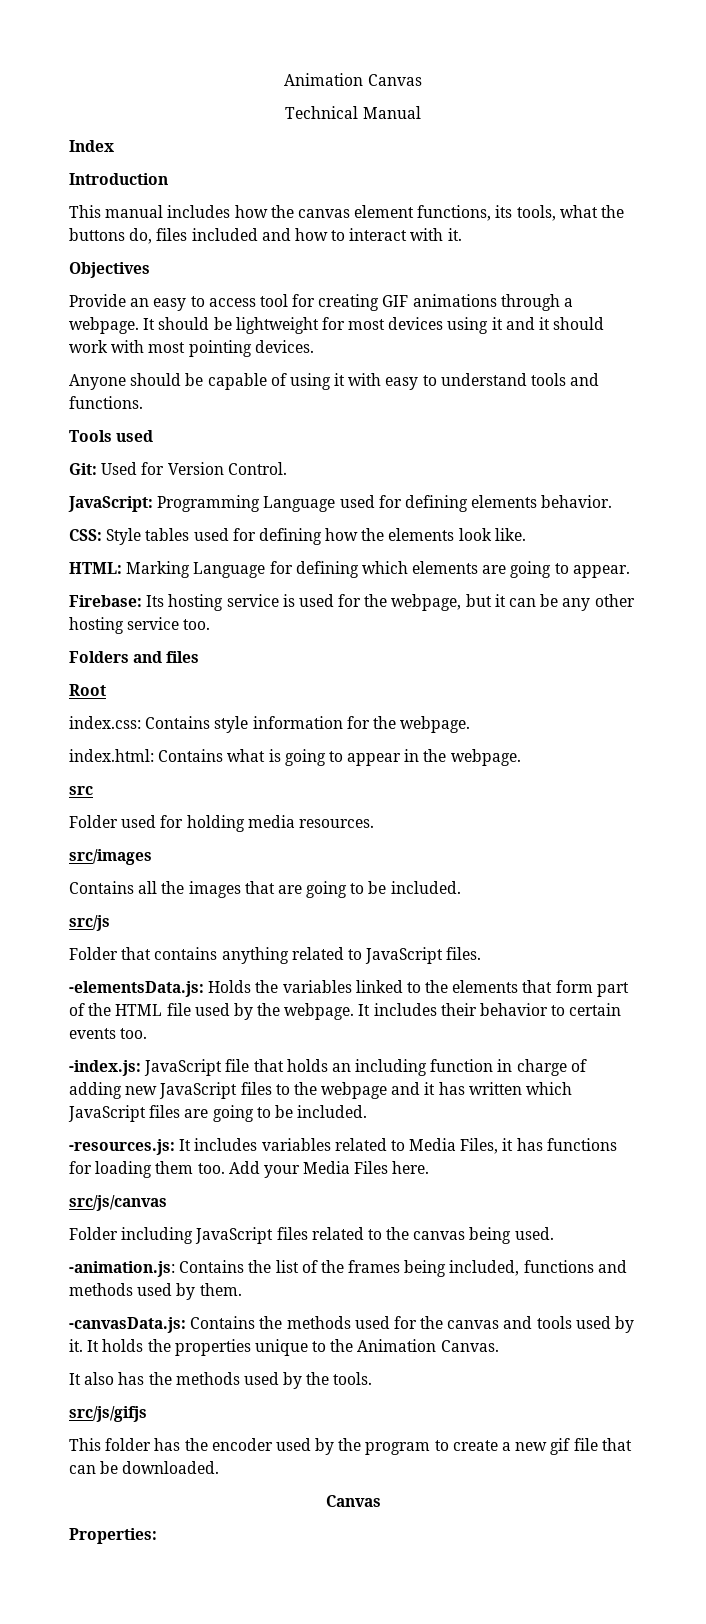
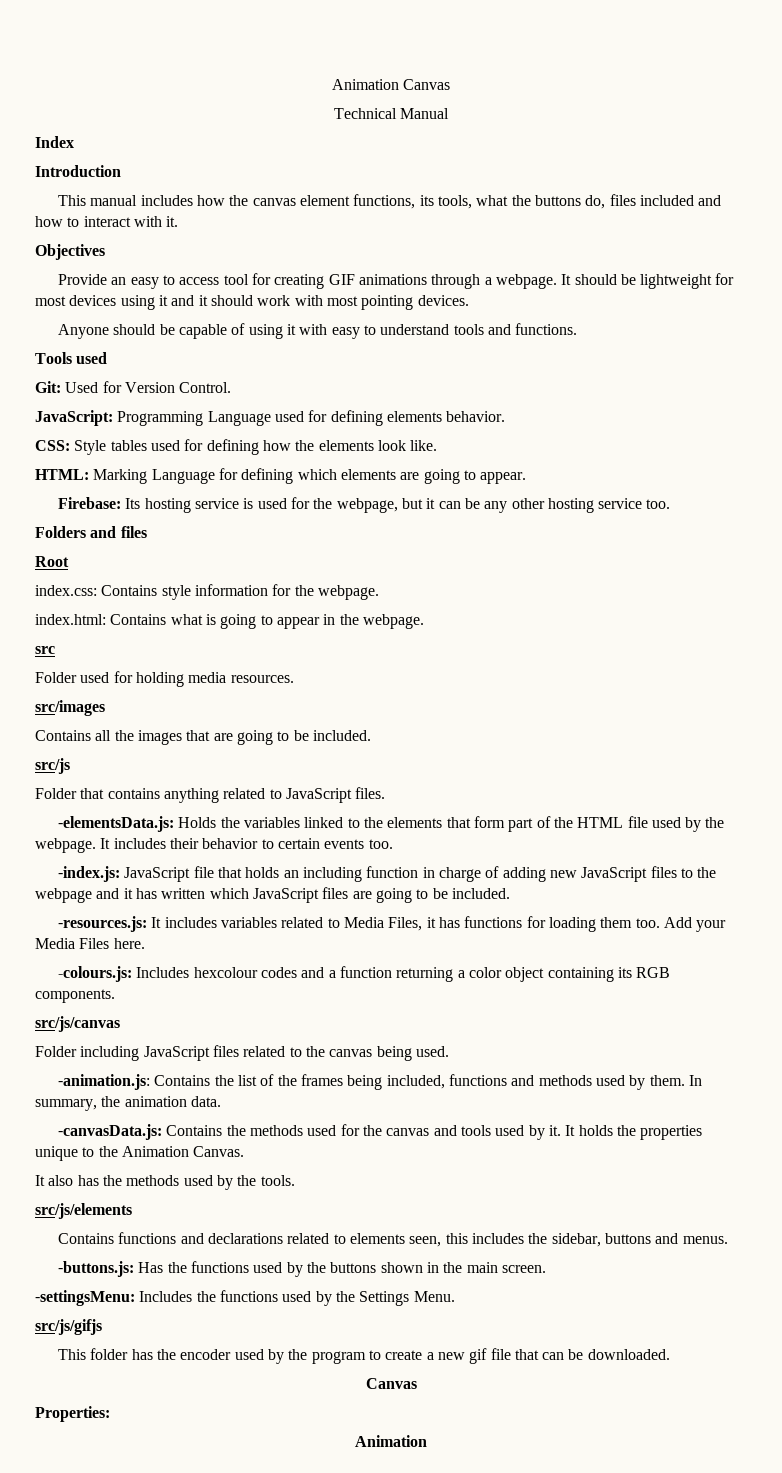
+ -colours.js: Includes hexcolour codes and a function returning a color object containing its RGB components.
+ In summary, the animation data.
+ src/js/elements
+ Contains functions and declarations related to elements seen, this includes the sidebar, buttons and menus.
+ -buttons.js: Has the functions used by the buttons shown in the main screen.
+ -settingsMenu: Includes the functions used by the Settings Menu.
  Properties:
+ Animation

